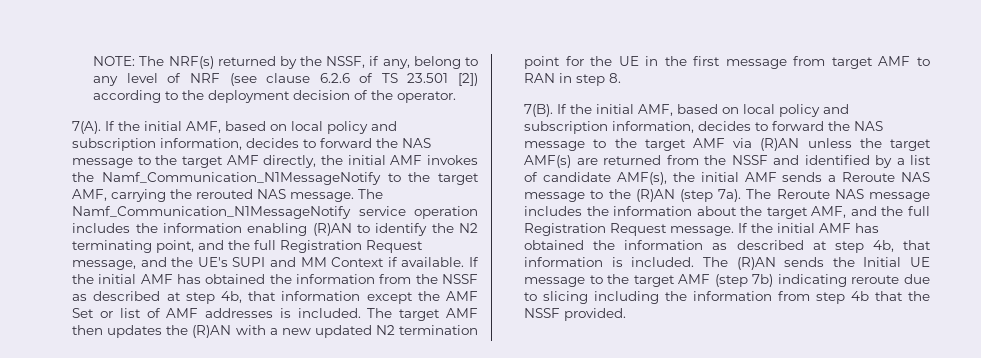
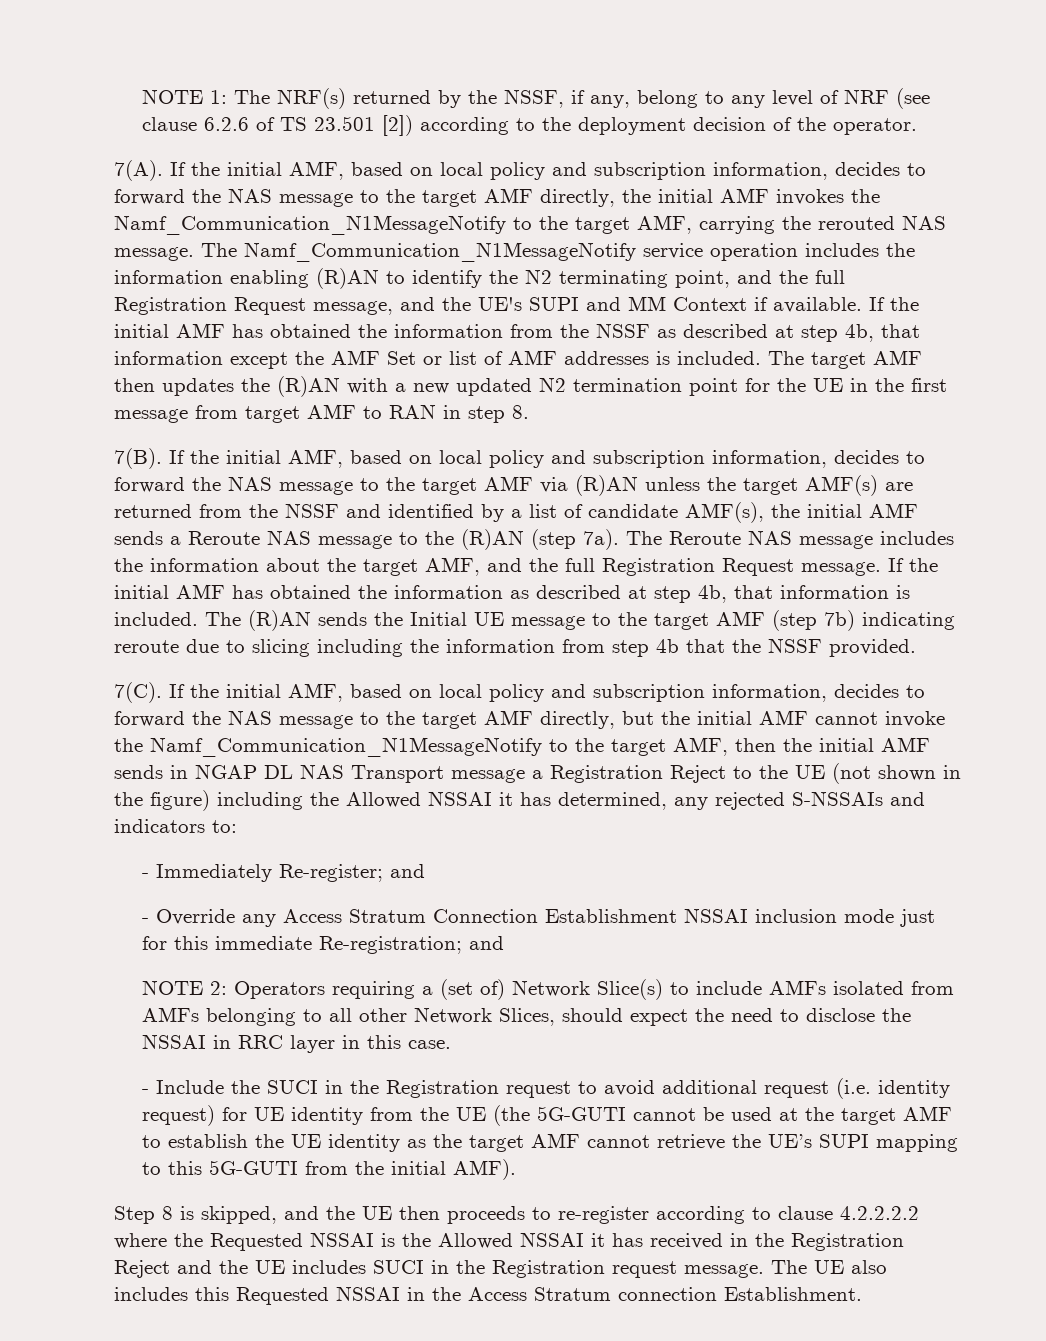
- NOTE: The NRF(s) returned by the NSSF, if any, belong to any level of NRF (see clause 6.2.6 of TS 23.501 [2]) according to the deployment decision of the operator.
+ NOTE 1: The NRF(s) returned by the NSSF, if any, belong to any level of NRF (see clause 6.2.6 of TS 23.501 [2]) according to the deployment decision of the operator.
+ 7(C). If the initial AMF, based on local policy and subscription information, decides to forward the NAS message to the target AMF directly, but the initial AMF cannot invoke the Namf_Communication_N1MessageNotify to the target AMF, then the initial AMF sends in NGAP DL NAS Transport message a Registration Reject to the UE (not shown in the figure) including the Allowed NSSAI it has determined, any rejected S-NSSAIs and indicators to:
+ - Immediately Re-register; and
+ - Override any Access Stratum Connection Establishment NSSAI inclusion mode just for this immediate Re-registration; and
+ NOTE 2: Operators requiring a (set of) Network Slice(s) to include AMFs isolated from AMFs belonging to all other Network Slices, should expect the need to disclose the NSSAI in RRC layer in this case.
+ - Include the SUCI in the Registration request to avoid additional request (i.e. identity request) for UE identity from the UE (the 5G-GUTI cannot be used at the target AMF to establish the UE identity as the target AMF cannot retrieve the UE’s SUPI mapping to this 5G-GUTI from the initial AMF).
+ Step 8 is skipped, and the UE then proceeds to re-register according to clause 4.2.2.2.2 where the Requested NSSAI is the Allowed NSSAI it has received in the Registration Reject and the UE includes SUCI in the Registration request message. The UE also includes this Requested NSSAI in the Access Stratum connection Establishment.

